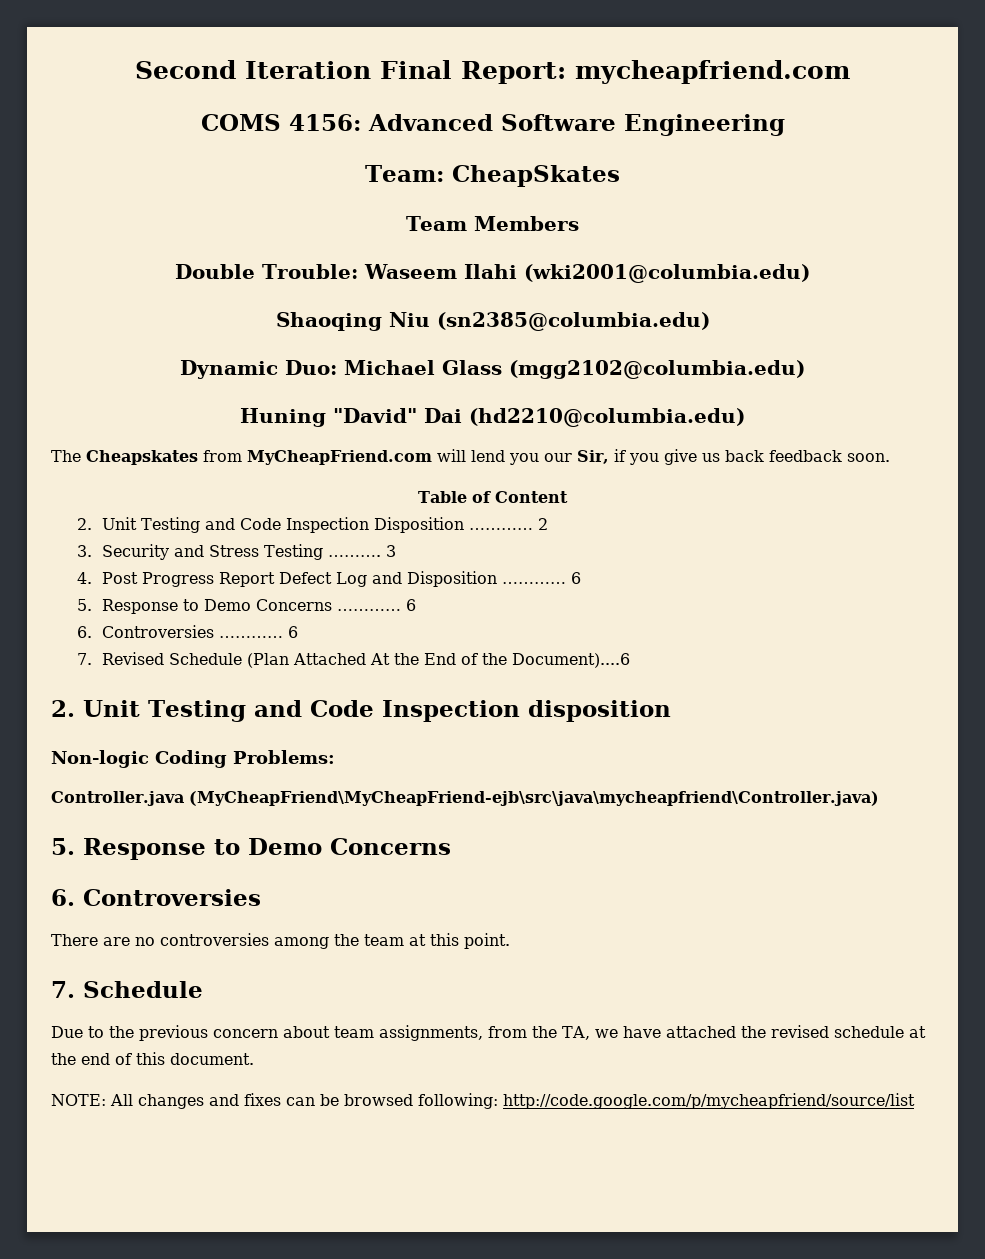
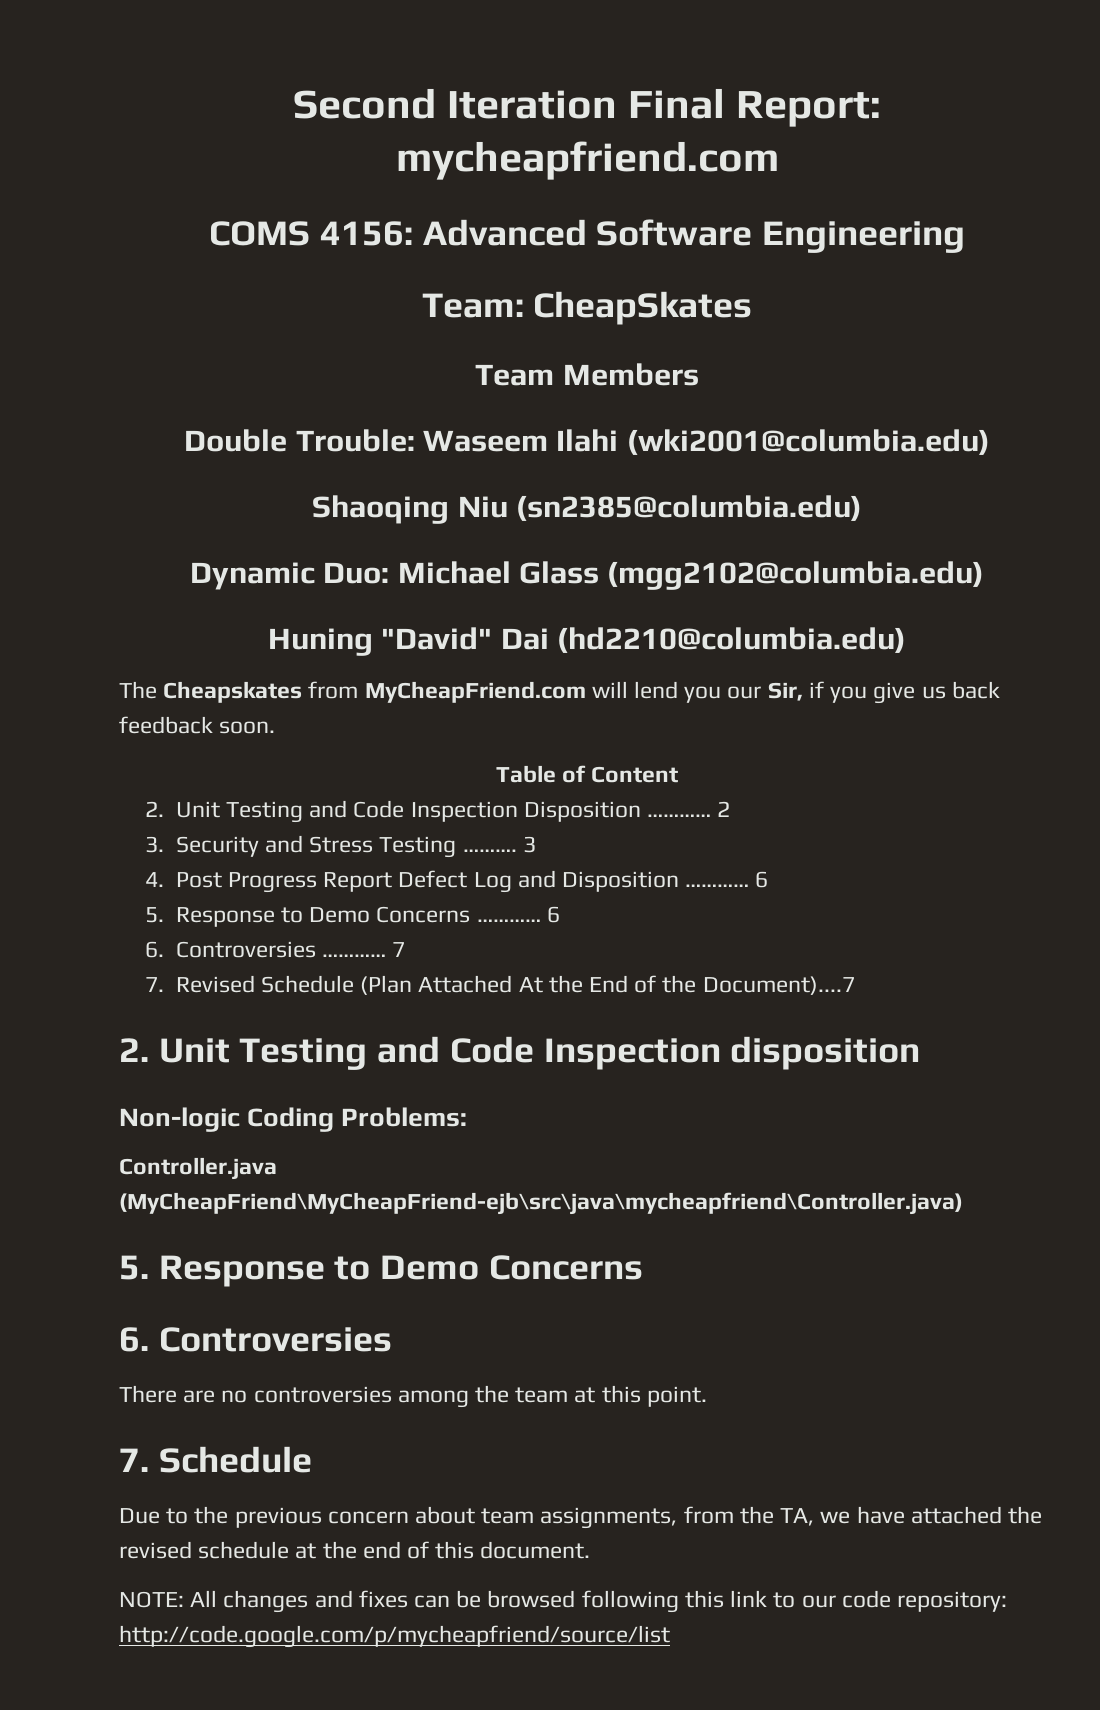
- 6. Controversies ………… 6
+ 6. Controversies ………… 7
- 7. Revised Schedule (Plan Attached At the End of the Document)....6
+ 7. Revised Schedule (Plan Attached At the End of the Document)....7
- NOTE: All changes and fixes can be browsed following: http://code.google.com/p/mycheapfriend/source/list
+ NOTE: All changes and fixes can be browsed following this link to our code repository: http://code.google.com/p/mycheapfriend/source/list

